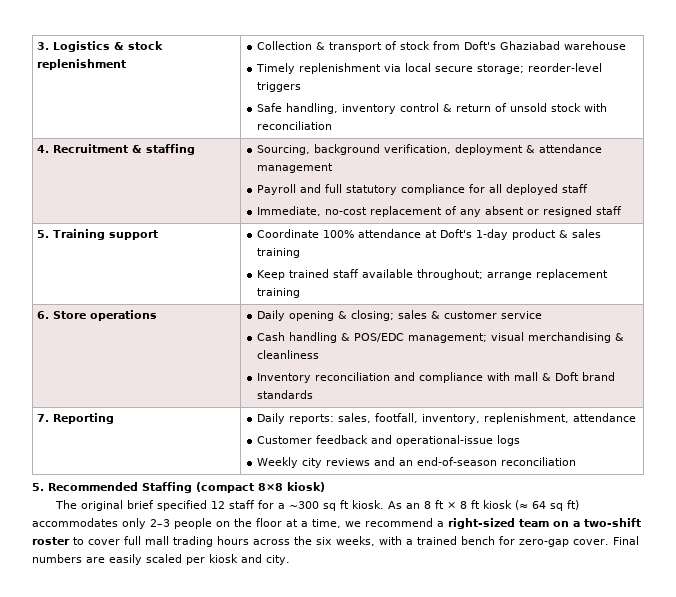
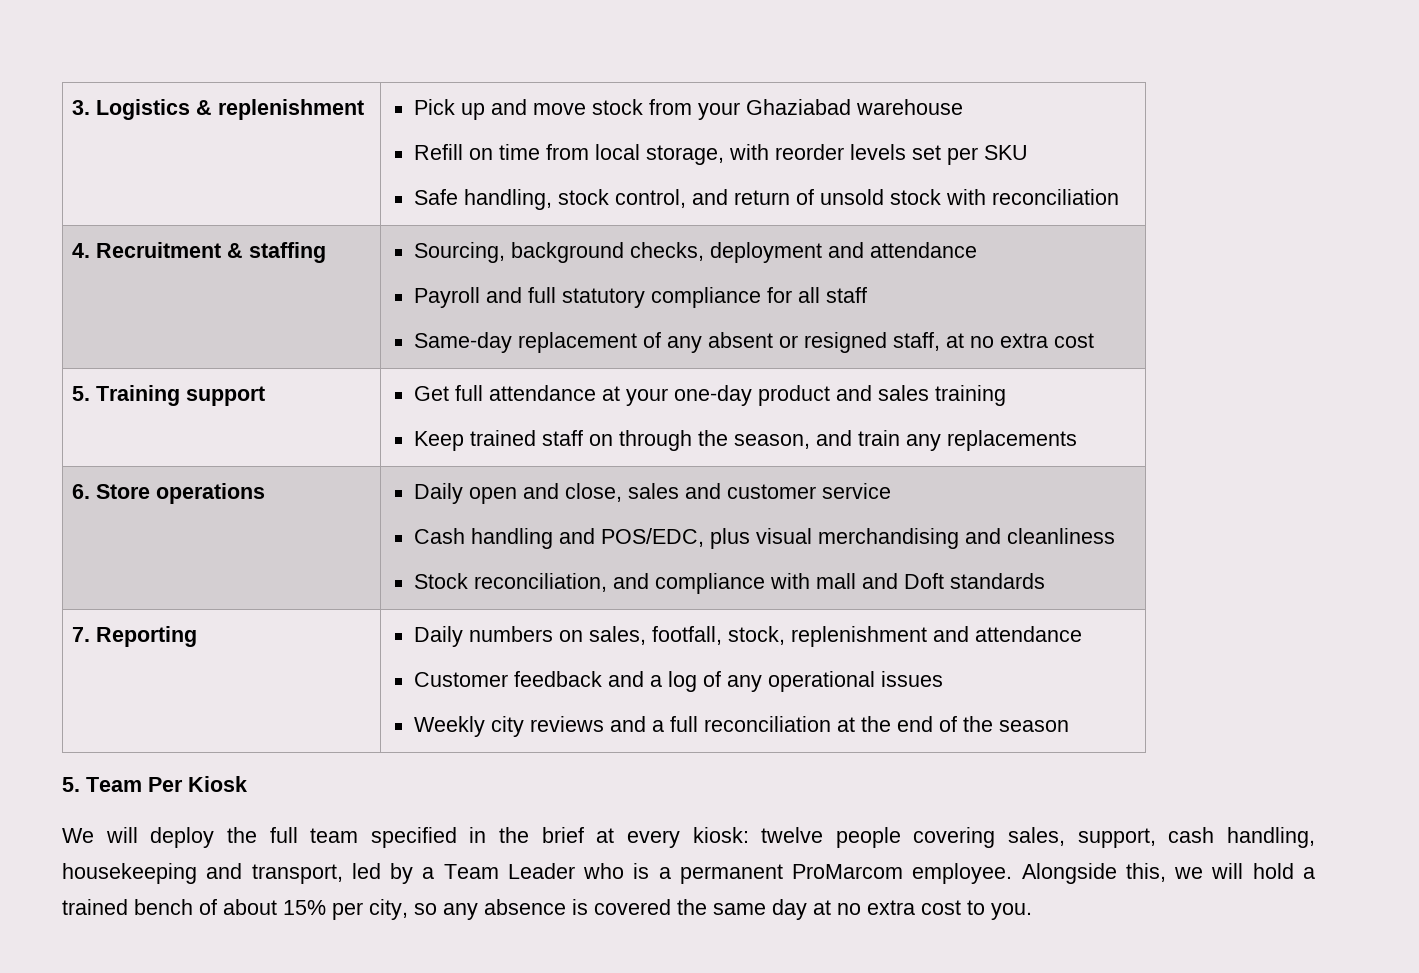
- 3. Logistics & stock replenishment | Collection & transport of stock from Doft's Ghaziabad warehouse
- Timely replenishment via local secure storage; reorder-level triggers
- Safe handling, inventory control & return of unsold stock with reconciliation
+ 3. Logistics & replenishment | Pick up and move stock from your Ghaziabad warehouse
+ Refill on time from local storage, with reorder levels set per SKU
+ Safe handling, stock control, and return of unsold stock with reconciliation
- 4. Recruitment & staffing | Sourcing, background verification, deployment & attendance management
- Payroll and full statutory compliance for all deployed staff
- Immediate, no-cost replacement of any absent or resigned staff
- 5. Training support | Coordinate 100% attendance at Doft's 1-day product & sales training
- Keep trained staff available throughout; arrange replacement training
+ 4. Recruitment & staffing | Sourcing, background checks, deployment and attendance
+ Payroll and full statutory compliance for all staff
+ Same-day replacement of any absent or resigned staff, at no extra cost
+ 5. Training support | Get full attendance at your one-day product and sales training
+ Keep trained staff on through the season, and train any replacements
- 6. Store operations | Daily opening & closing; sales & customer service
- Cash handling & POS/EDC management; visual merchandising & cleanliness
- Inventory reconciliation and compliance with mall & Doft brand standards
+ 6. Store operations | Daily open and close, sales and customer service
+ Cash handling and POS/EDC, plus visual merchandising and cleanliness
+ Stock reconciliation, and compliance with mall and Doft standards
- 7. Reporting | Daily reports: sales, footfall, inventory, replenishment, attendance
- Customer feedback and operational-issue logs
- Weekly city reviews and an end-of-season reconciliation
- 5. Recommended Staffing (compact 8×8 kiosk)
- The original brief specified 12 staff for a ~300 sq ft kiosk. As an 8 ft × 8 ft kiosk (≈ 64 sq ft) accommodates only 2–3 people on the floor at a time, we recommend a right-sized team on a two-shift roster to cover full mall trading hours across the six weeks, with a trained bench for zero-gap cover. Final numbers are easily scaled per kiosk and city.
+ 7. Reporting | Daily numbers on sales, footfall, stock, replenishment and attendance
+ Customer feedback and a log of any operational issues
+ Weekly city reviews and a full reconciliation at the end of the season
+ 5. Team Per Kiosk
+ We will deploy the full team specified in the brief at every kiosk: twelve people covering sales, support, cash handling, housekeeping and transport, led by a Team Leader who is a permanent ProMarcom employee. Alongside this, we will hold a trained bench of about 15% per city, so any absence is covered the same day at no extra cost to you.

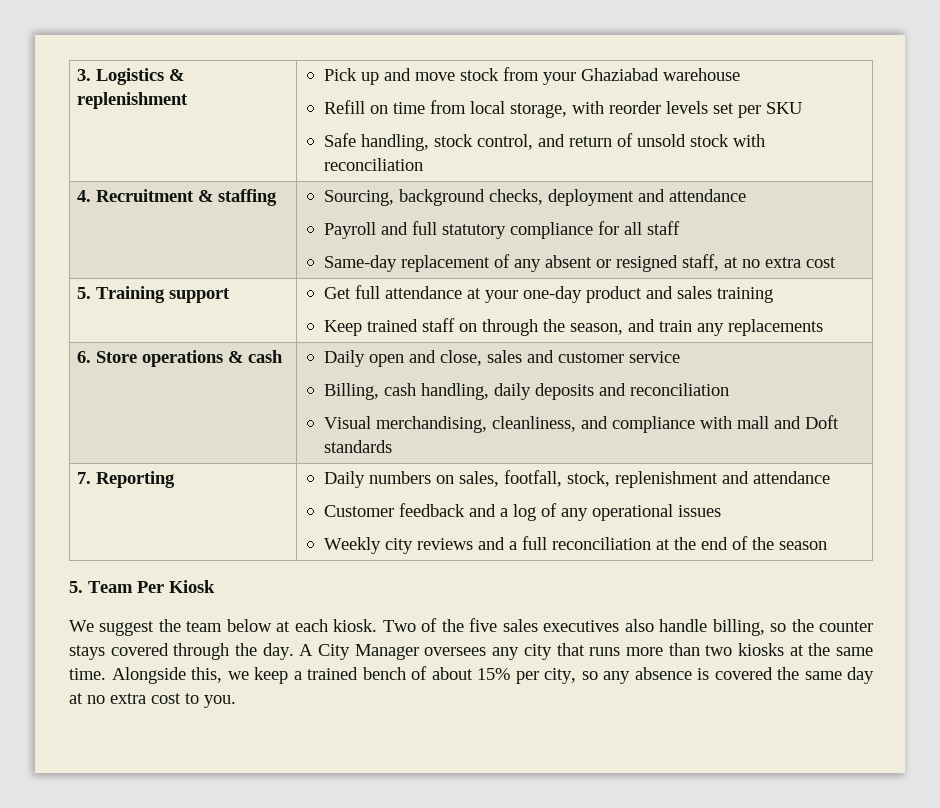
- 6. Store operations | Daily open and close, sales and customer service
- Cash handling and POS/EDC, plus visual merchandising and cleanliness
- Stock reconciliation, and compliance with mall and Doft standards
+ 6. Store operations & cash | Daily open and close, sales and customer service
+ Billing, cash handling, daily deposits and reconciliation
+ Visual merchandising, cleanliness, and compliance with mall and Doft standards
- We will deploy the full team specified in the brief at every kiosk: twelve people covering sales, support, cash handling, housekeeping and transport, led by a Team Leader who is a permanent ProMarcom employee.
+ We suggest the team below at each kiosk. Two of the five sales executives also handle billing, so the counter stays covered through the day. A City Manager oversees any city that runs more than two kiosks at the same time.
- Alongside this, we will hold a trained bench of about 15% per city, so any absence is covered the same day at no extra cost to you.
+ Alongside this, we keep a trained bench of about 15% per city, so any absence is covered the same day at no extra cost to you.

